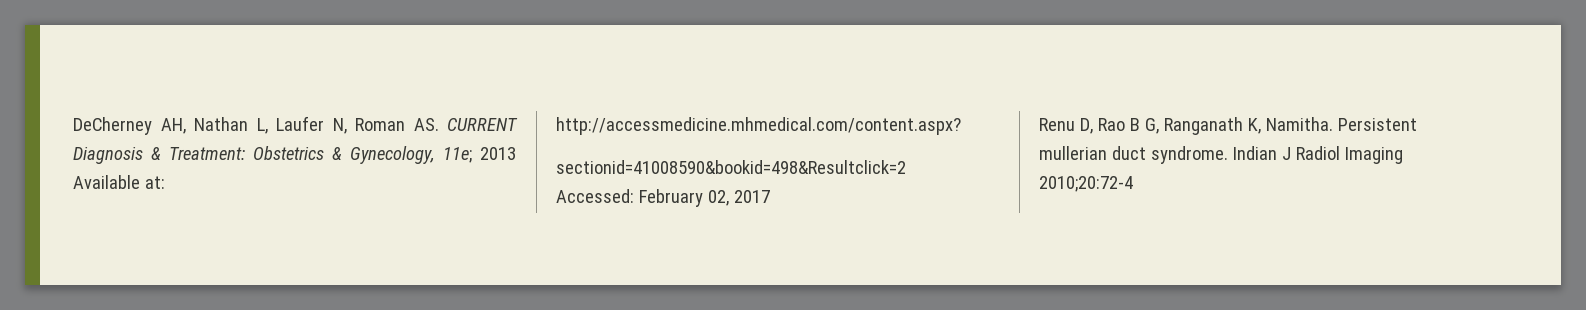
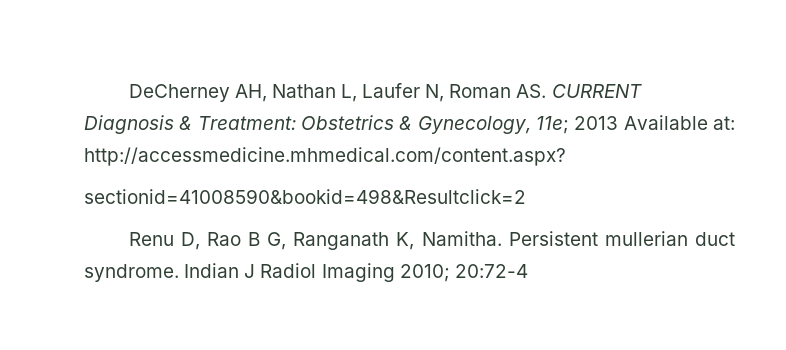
- Accessed: February 02, 2017
- Indian J Radiol Imaging 2010;20:72-4
+ Indian J Radiol Imaging 2010; 20:72-4

